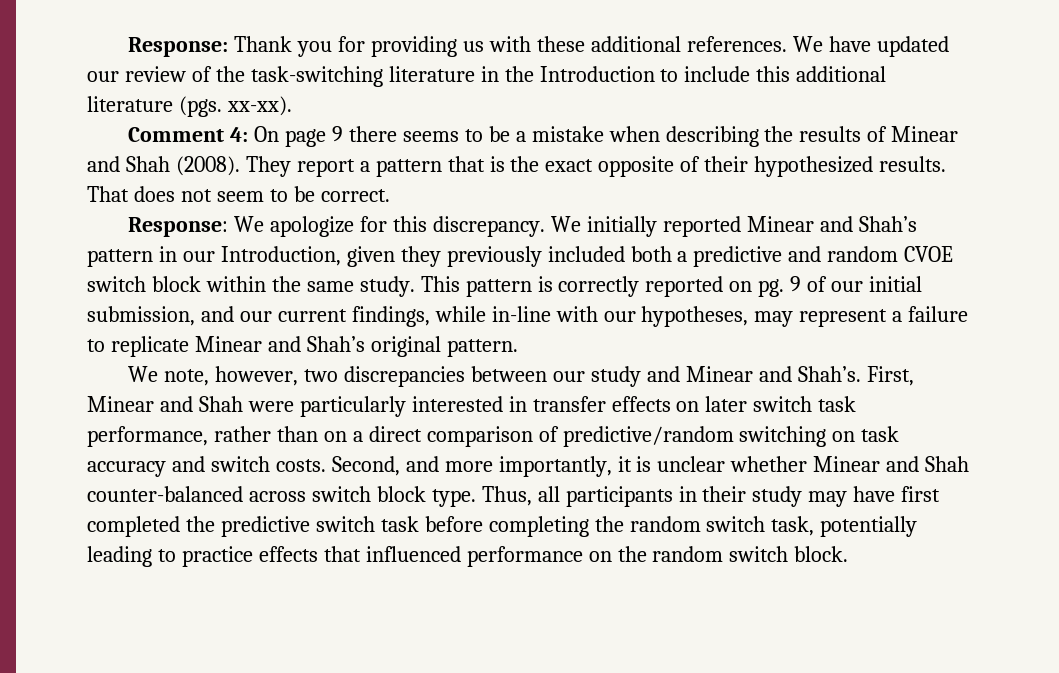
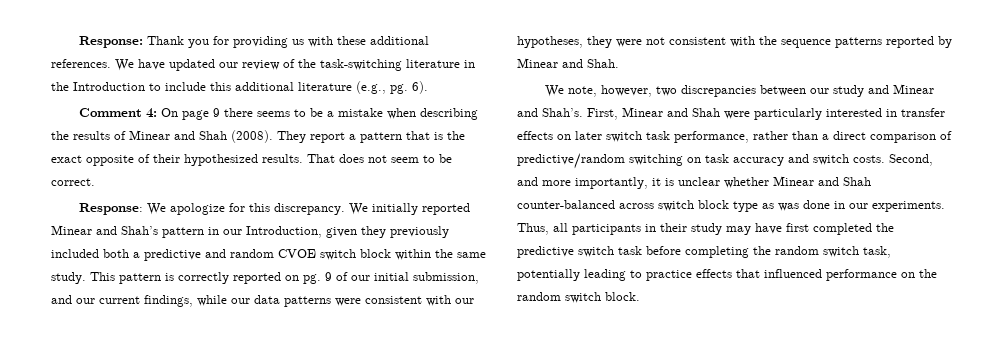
- We have updated our review of the task-switching literature in the Introduction to include this additional literature (pgs. xx-xx).
+ We have updated our review of the task-switching literature in the Introduction to include this additional literature (e.g., pg. 6).
- 9 of our initial submission, and our current findings, while in-line with our hypotheses, may represent a failure to replicate Minear and Shah’s original pattern.
+ 9 of our initial submission, and our current findings, while our data patterns were consistent with our hypotheses, they were not consistent with the sequence patterns reported by Minear and Shah.
- First, Minear and Shah were particularly interested in transfer effects on later switch task performance, rather than on a direct comparison of predictive/random switching on task accuracy and switch costs.
+ First, Minear and Shah were particularly interested in transfer effects on later switch task performance, rather than a direct comparison of predictive/random switching on task accuracy and switch costs.
- Second, and more importantly, it is unclear whether Minear and Shah counter-balanced across switch block type.
+ Second, and more importantly, it is unclear whether Minear and Shah counter-balanced across switch block type as was done in our experiments.

